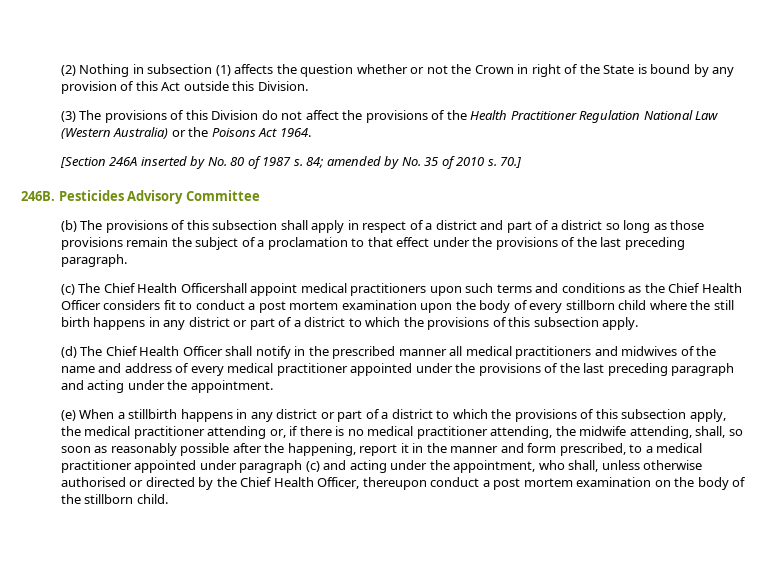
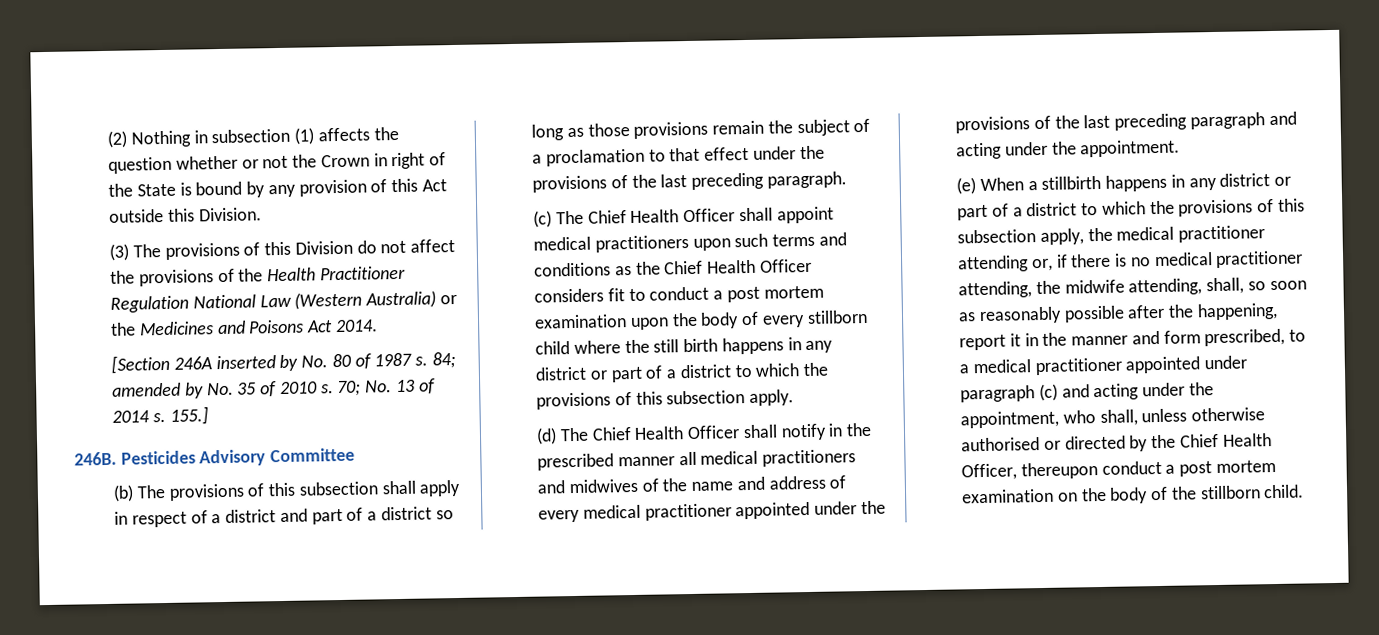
- (3) The provisions of this Division do not affect the provisions of the Health Practitioner Regulation National Law (Western Australia) or the Poisons Act 1964.
+ (3) The provisions of this Division do not affect the provisions of the Health Practitioner Regulation National Law (Western Australia) or the Medicines and Poisons Act 2014.
- 70.]
+ 70; No. 13 of 2014 s. 155.]
- (c) The Chief Health Officershall appoint medical practitioners upon such terms and conditions as the Chief Health Officer considers fit to conduct a post mortem examination upon the body of every stillborn child where the still birth happens in any district or part of a district to which the provisions of this subsection apply.
+ (c) The Chief Health Officer shall appoint medical practitioners upon such terms and conditions as the Chief Health Officer considers fit to conduct a post mortem examination upon the body of every stillborn child where the still birth happens in any district or part of a district to which the provisions of this subsection apply.

